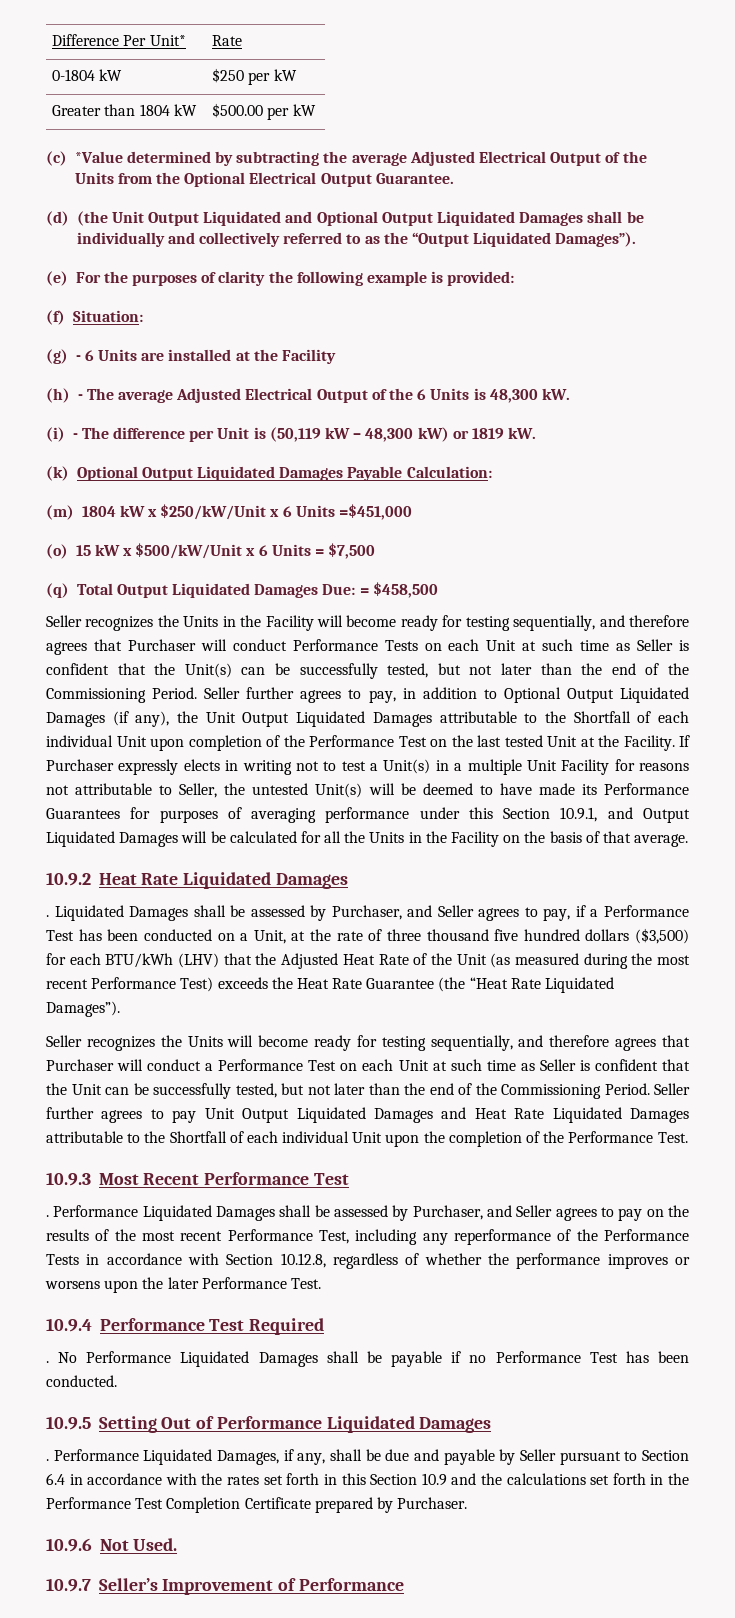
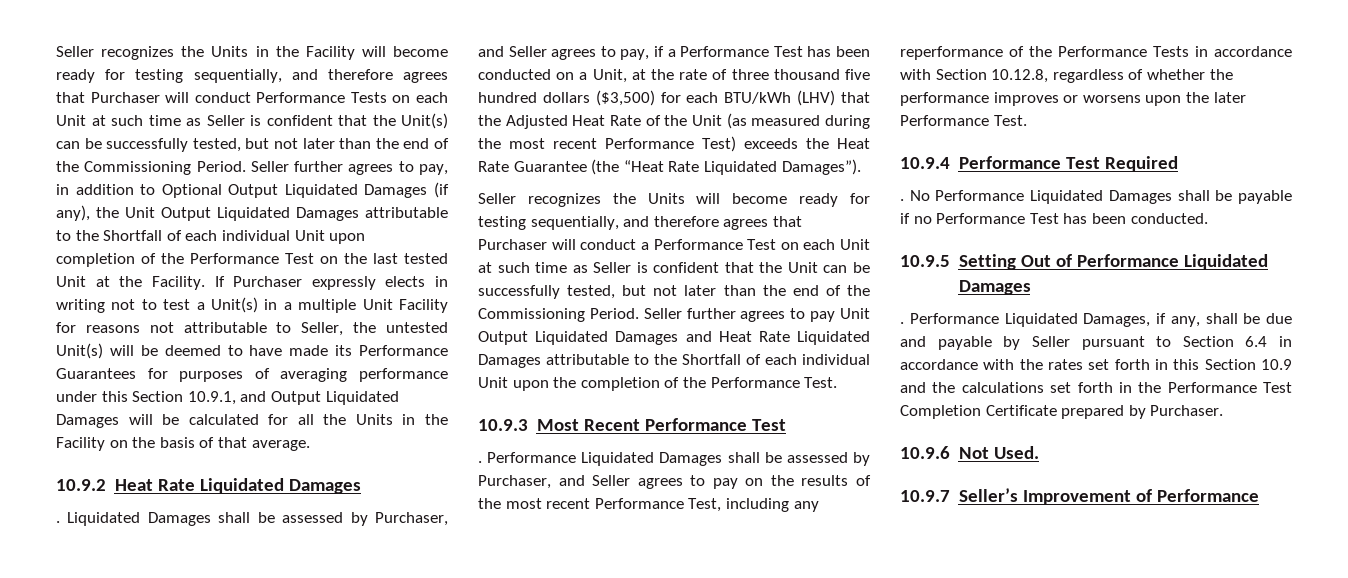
- Difference Per Unit* | Rate
- 0-1804 kW | $250 per kW
- Greater than 1804 kW | $500.00 per kW
- (c) *Value determined by subtracting the average Adjusted Electrical Output of the Units from the Optional Electrical Output Guarantee.
- (d) (the Unit Output Liquidated and Optional Output Liquidated Damages shall be individually and collectively referred to as the “Output Liquidated Damages”).
- (e) For the purposes of clarity the following example is provided:
- (f) Situation:
- (g) - 6 Units are installed at the Facility
- (h) - The average Adjusted Electrical Output of the 6 Units is 48,300 kW.
- (i) - The difference per Unit is (50,119 kW – 48,300 kW) or 1819 kW.
- (k) Optional Output Liquidated Damages Payable Calculation:
- (m) 1804 kW x $250/kW/Unit x 6 Units =$451,000
- (o) 15 kW x $500/kW/Unit x 6 Units = $7,500
- (q) Total Output Liquidated Damages Due: = $458,500

